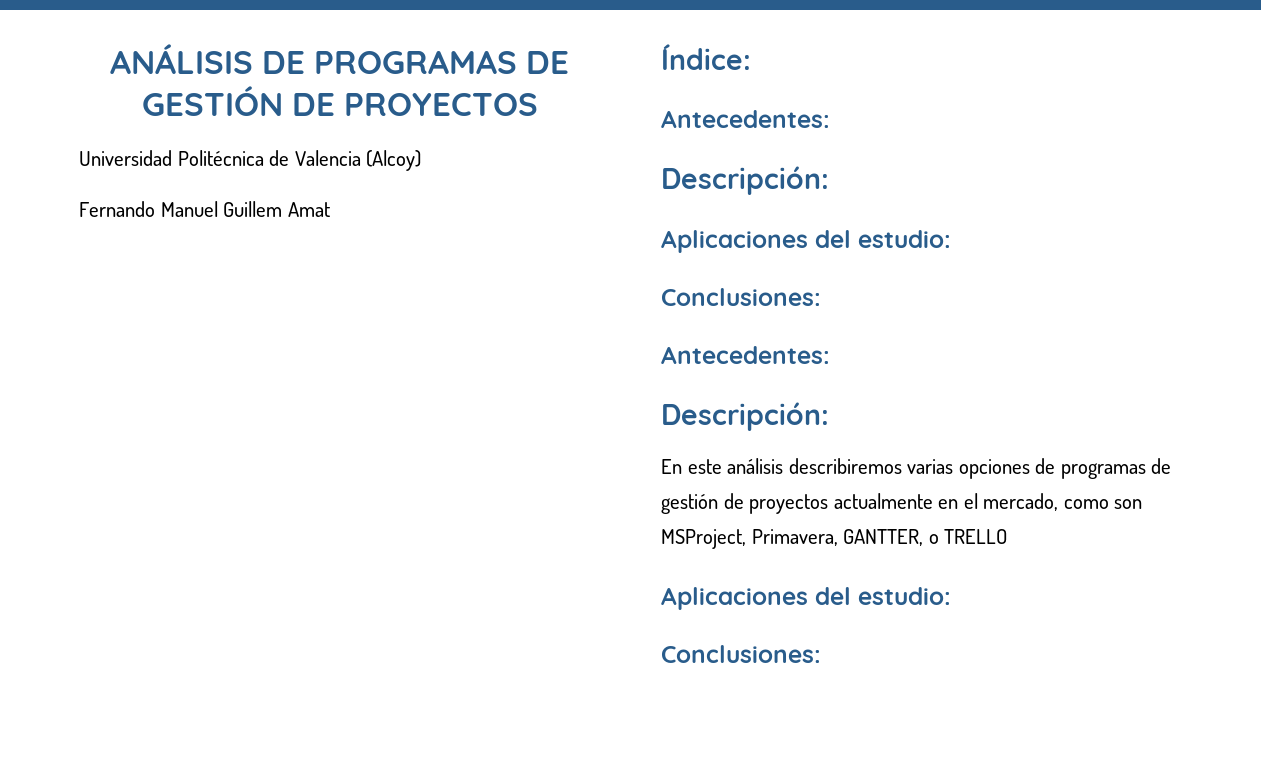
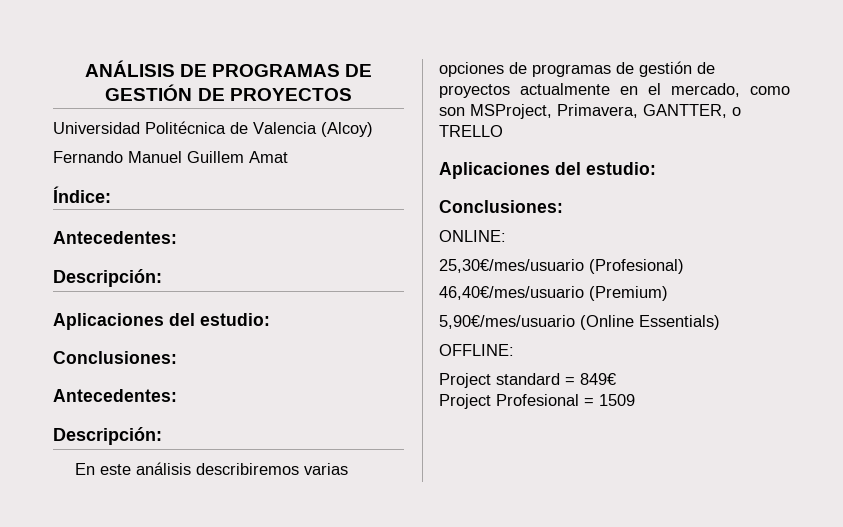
+ ONLINE:
+ 25,30€/mes/usuario (Profesional)
+ 46,40€/mes/usuario (Premium)
+ 5,90€/mes/usuario (Online Essentials)
+ OFFLINE:
+ Project standard = 849€
+ Project Profesional = 1509

